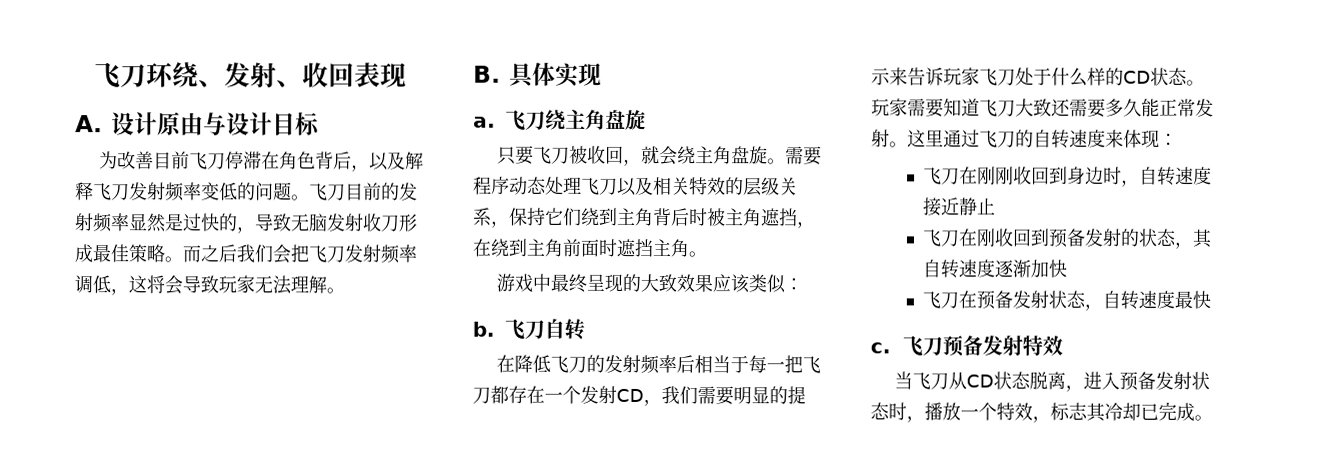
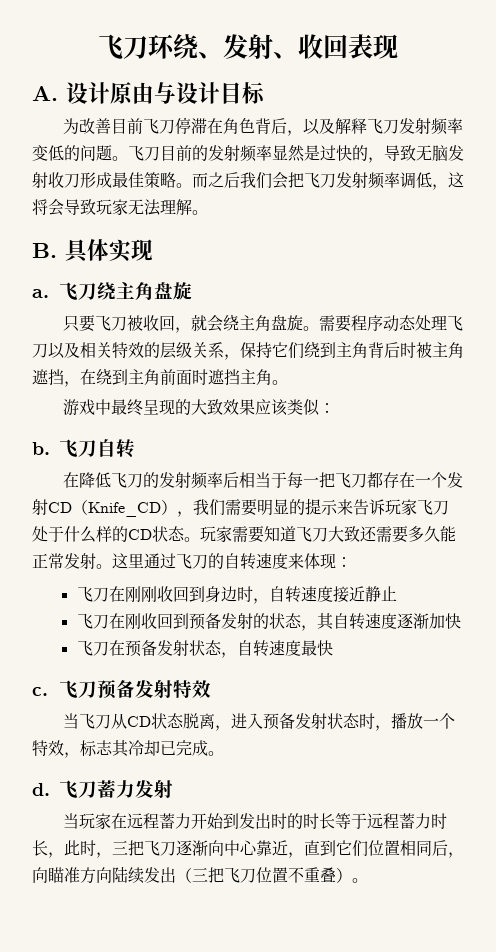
- 在降低飞刀的发射频率后相当于每一把飞刀都存在一个发射CD，我们需要明显的提示来告诉玩家飞刀处于什么样的CD状态。
+ 在降低飞刀的发射频率后相当于每一把飞刀都存在一个发射CD（Knife_CD），我们需要明显的提示来告诉玩家飞刀处于什么样的CD状态。
+ d.飞刀蓄力发射
+ 当玩家在远程蓄力开始到发出时的时长等于远程蓄力时长，此时，三把飞刀逐渐向中心靠近，直到它们位置相同后，向瞄准方向陆续发出（三把飞刀位置不重叠）。

